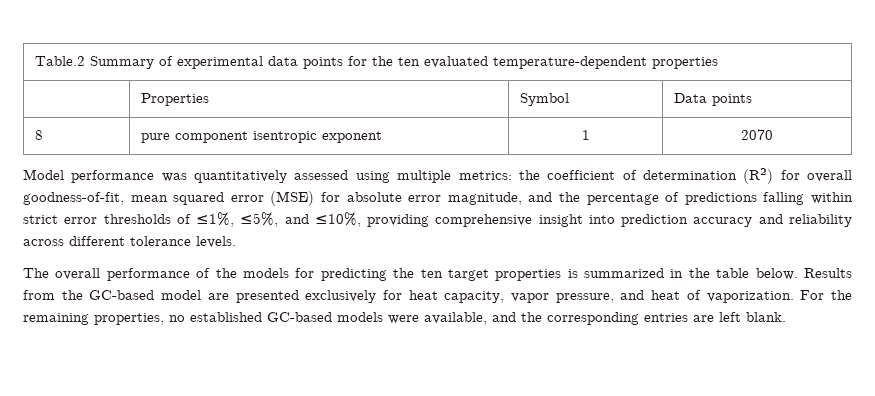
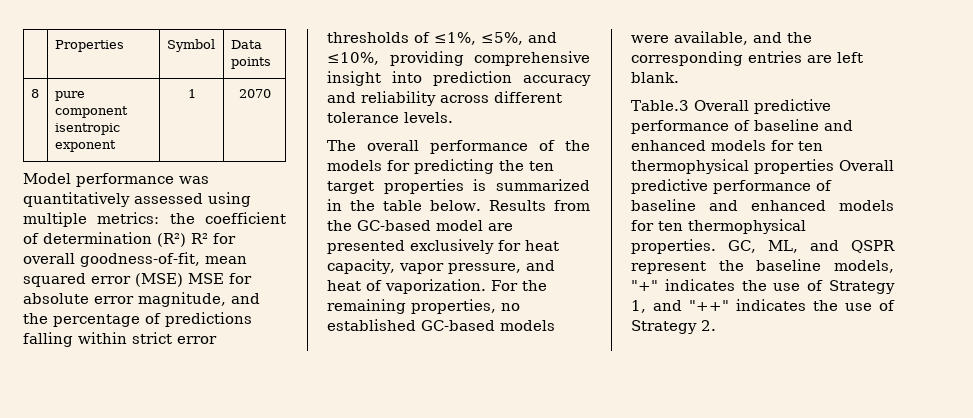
- Table.2 Summary of experimental data points for the ten evaluated temperature-dependent properties
- Model performance was quantitatively assessed using multiple metrics: the coefficient of determination (R²) for overall goodness-of-fit, mean squared error (MSE) for absolute error magnitude, and the percentage of predictions falling within strict error thresholds of ≤1%, ≤5%, and ≤10%, providing comprehensive insight into prediction accuracy and reliability across different tolerance levels.
+ Model performance was quantitatively assessed using multiple metrics: the coefficient of determination (R²) R² for overall goodness-of-fit, mean squared error (MSE) MSE for absolute error magnitude, and the percentage of predictions falling within strict error thresholds of ≤1%, ≤5%, and ≤10%, providing comprehensive insight into prediction accuracy and reliability across different tolerance levels.
+ Table.3 Overall predictive performance of baseline and enhanced models for ten thermophysical properties Overall predictive performance of baseline and enhanced models for ten thermophysical properties. GC, ML, and QSPR represent the baseline models, "+" indicates the use of Strategy 1, and "++" indicates the use of Strategy 2.

